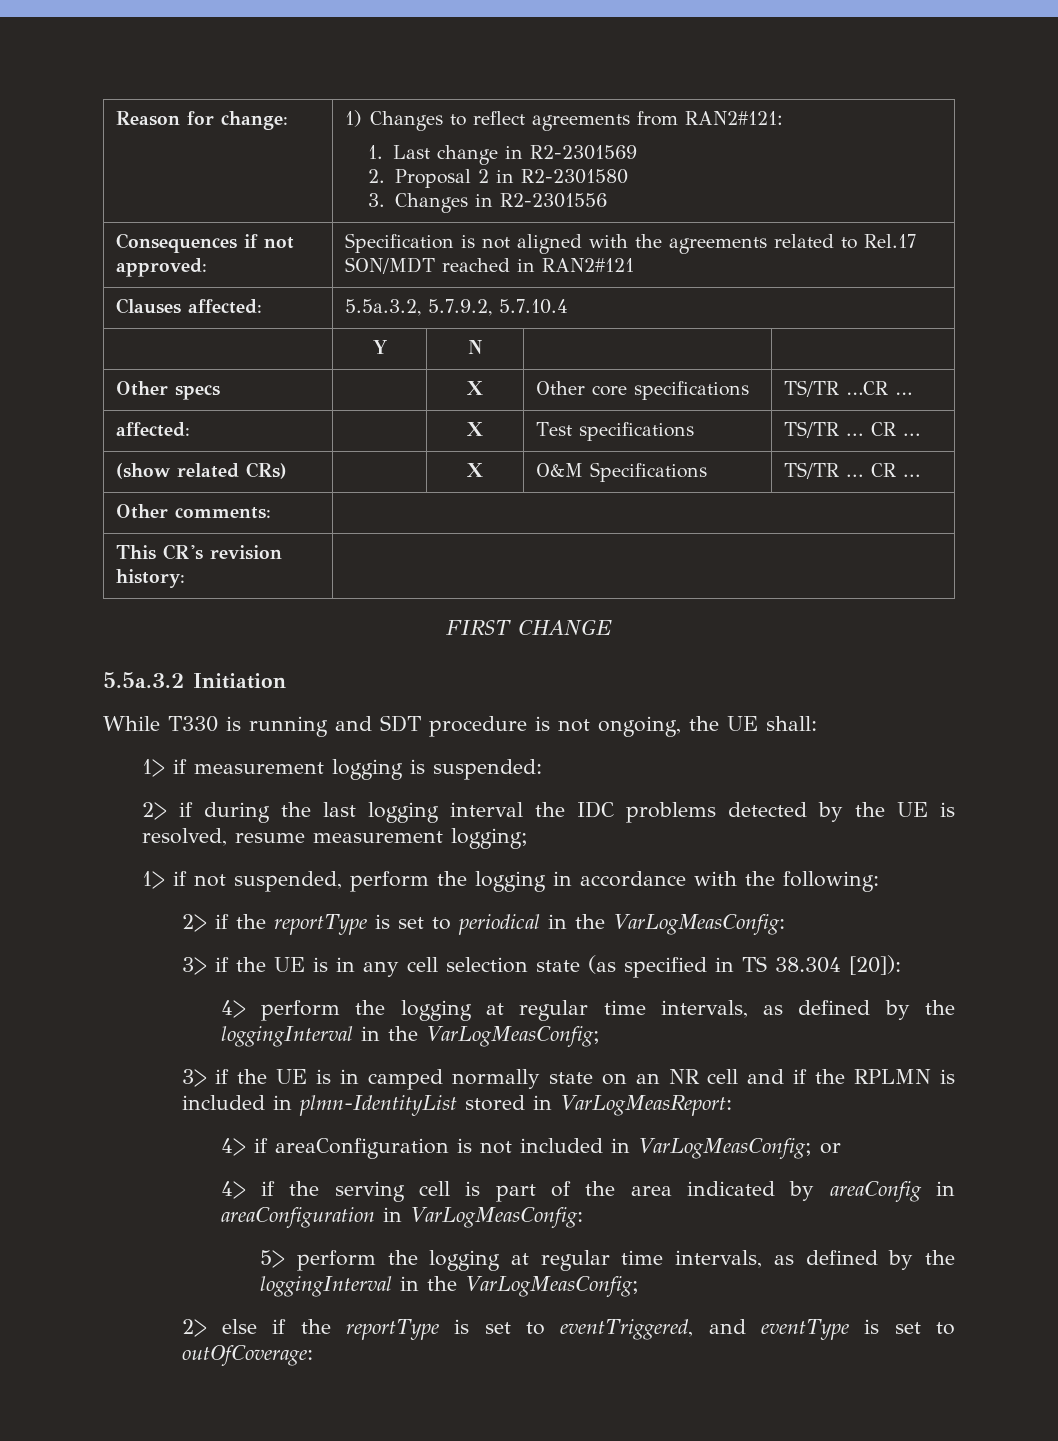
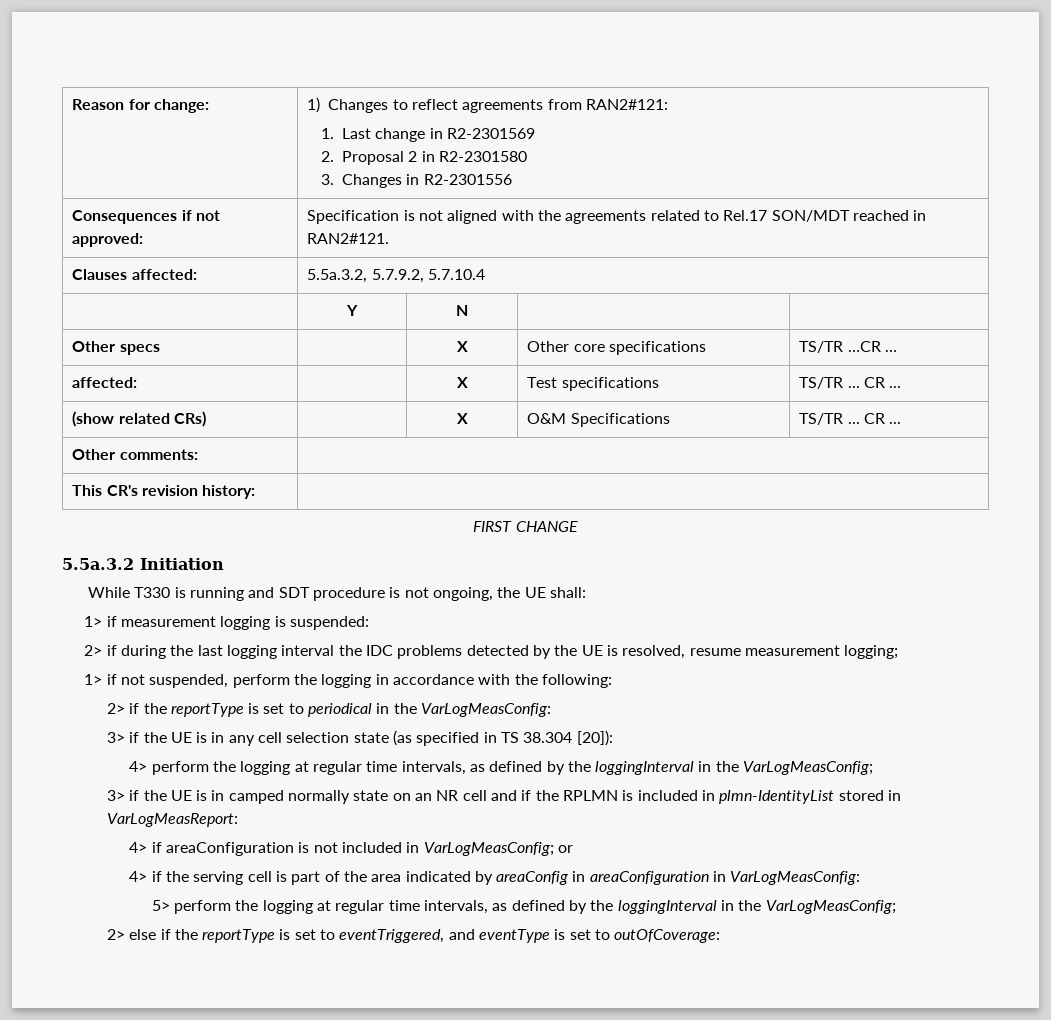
- Consequences if not approved: | Specification is not aligned with the agreements related to Rel.17 SON/MDT reached in RAN2#121
+ Consequences if not approved: | Specification is not aligned with the agreements related to Rel.17 SON/MDT reached in RAN2#121.

